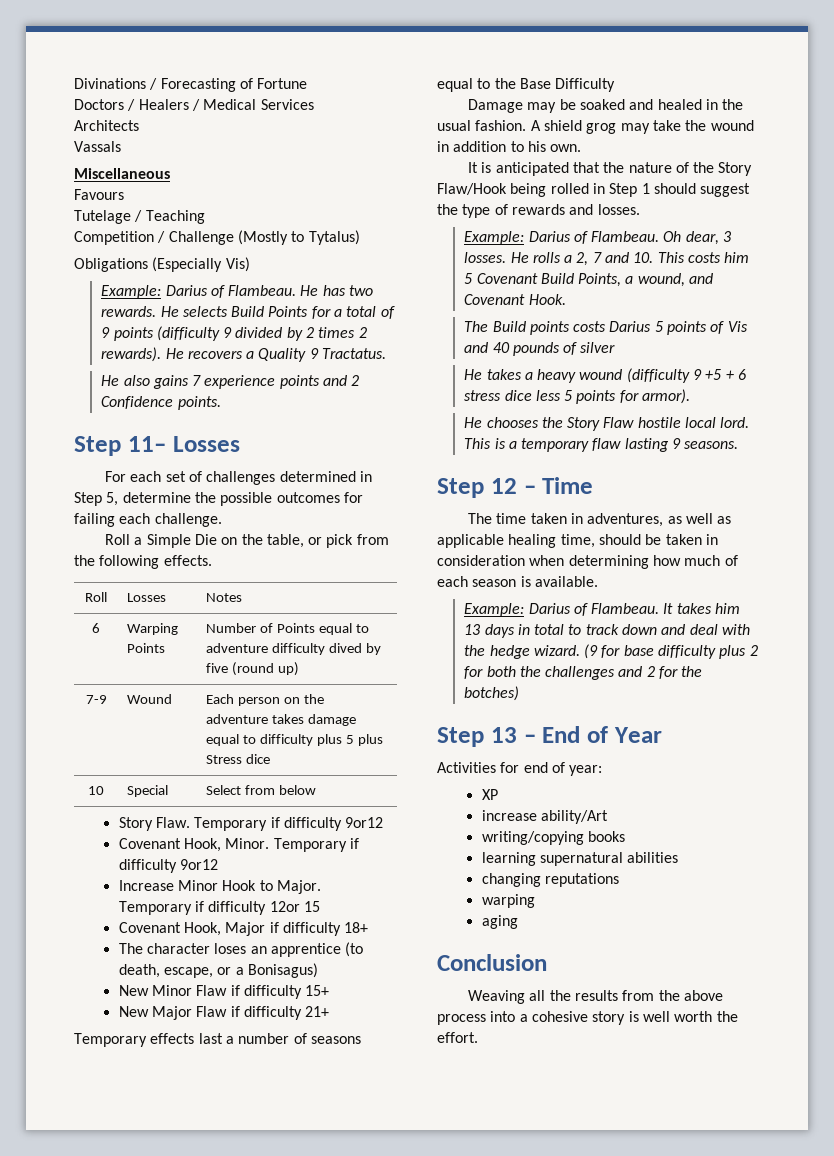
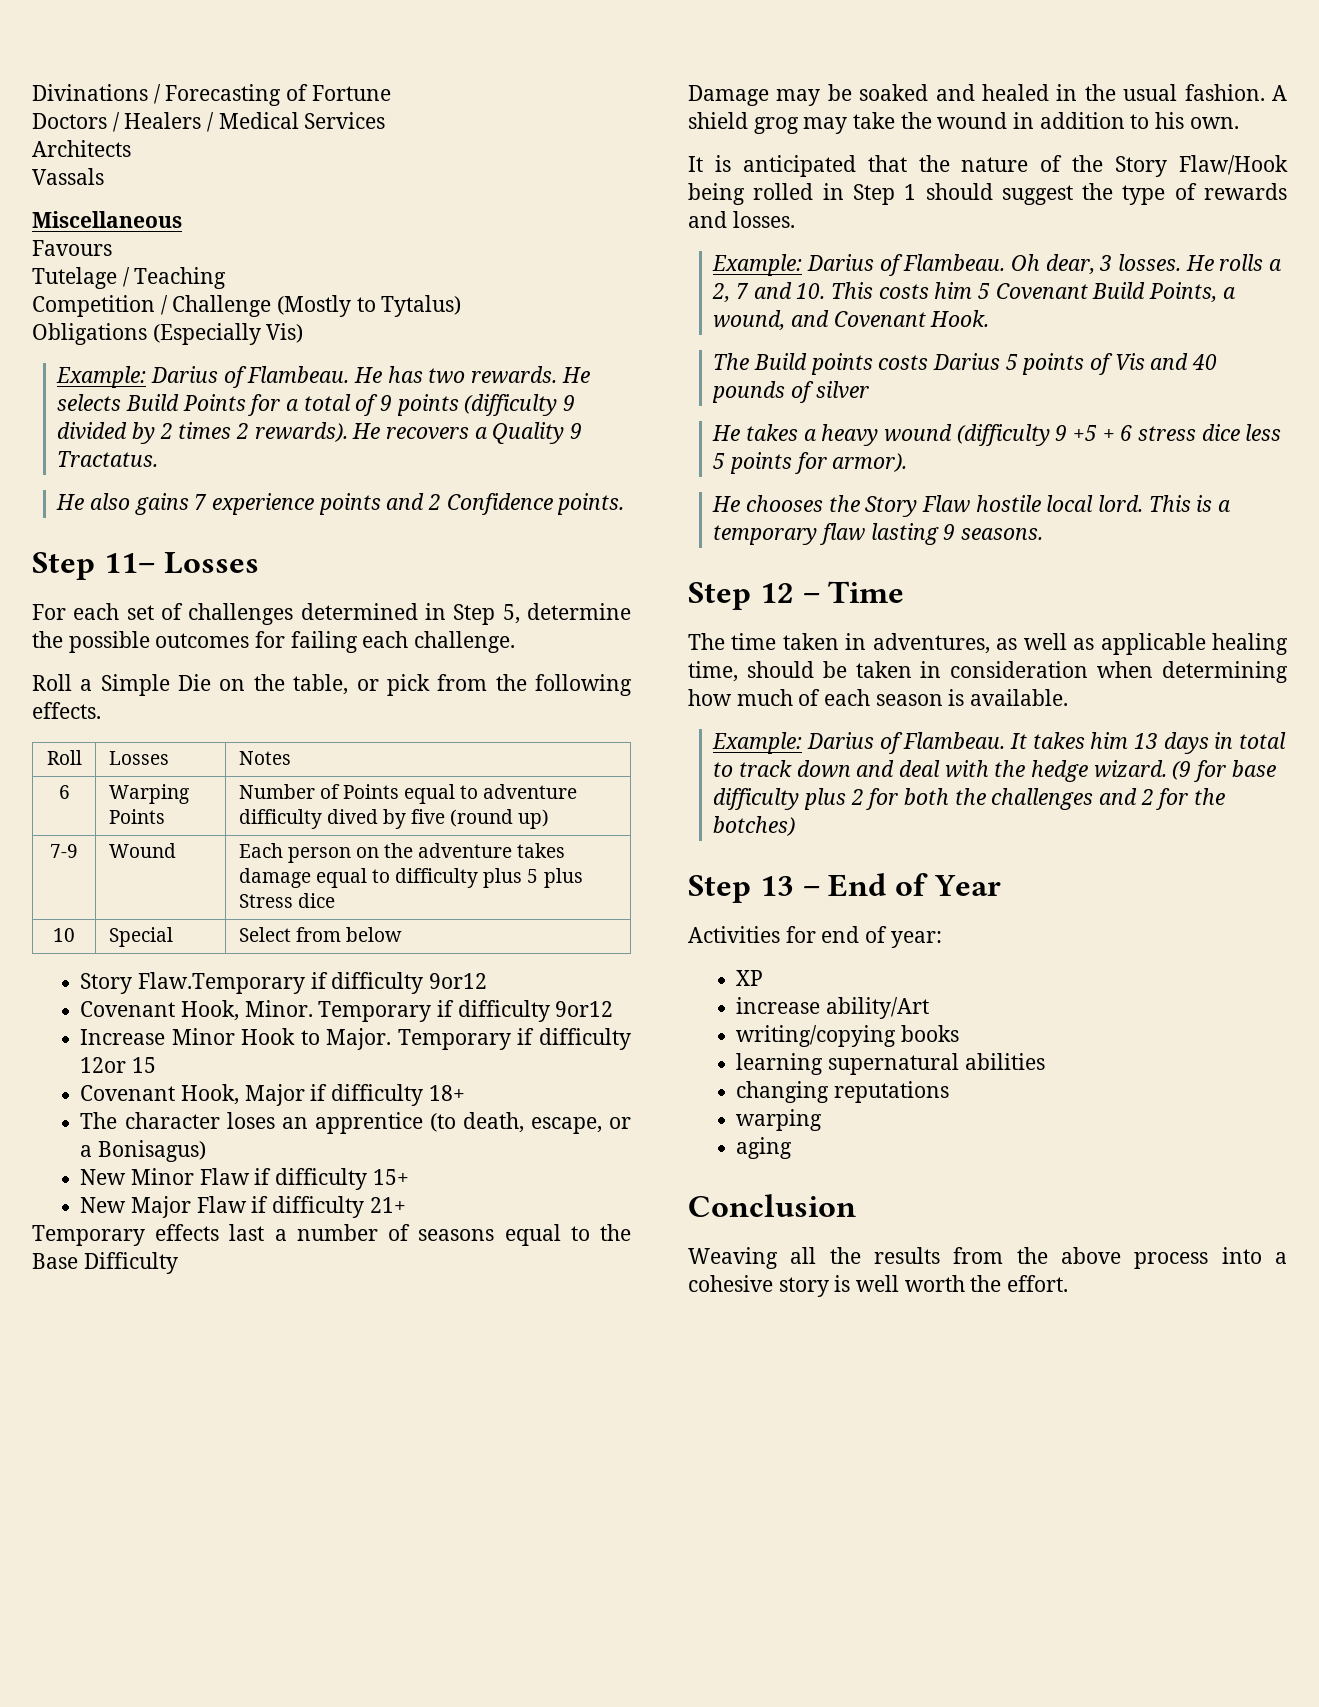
- Story Flaw. Temporary if difficulty 9or12
+ Story Flaw.Temporary if difficulty 9or12

